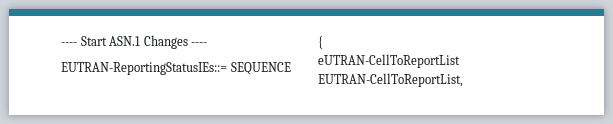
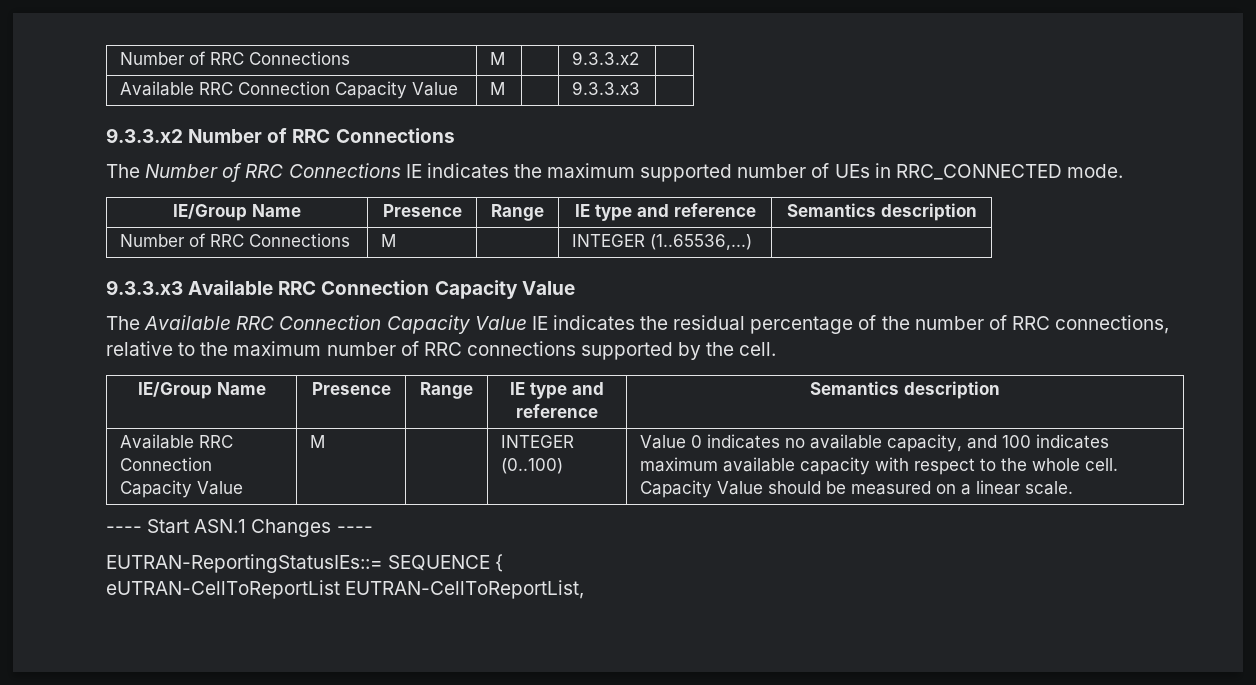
+ Number of RRC Connections | M | | 9.3.3.x2 |
+ Available RRC Connection Capacity Value | M | | 9.3.3.x3 |
+ 9.3.3.x2 Number of RRC Connections
+ The Number of RRC Connections IE indicates the maximum supported number of UEs in RRC_CONNECTED mode.
+ IE/Group Name | Presence | Range | IE type and reference | Semantics description
+ Number of RRC Connections | M | | INTEGER (1..65536,...) |
+ 9.3.3.x3 Available RRC Connection Capacity Value
+ The Available RRC Connection Capacity Value IE indicates the residual percentage of the number of RRC connections, relative to the maximum number of RRC connections supported by the cell.
+ IE/Group Name | Presence | Range | IE type and reference | Semantics description
+ Available RRC Connection Capacity Value | M | | INTEGER (0..100) | Value 0 indicates no available capacity, and 100 indicates maximum available capacity with respect to the whole cell. Capacity Value should be measured on a linear scale.

